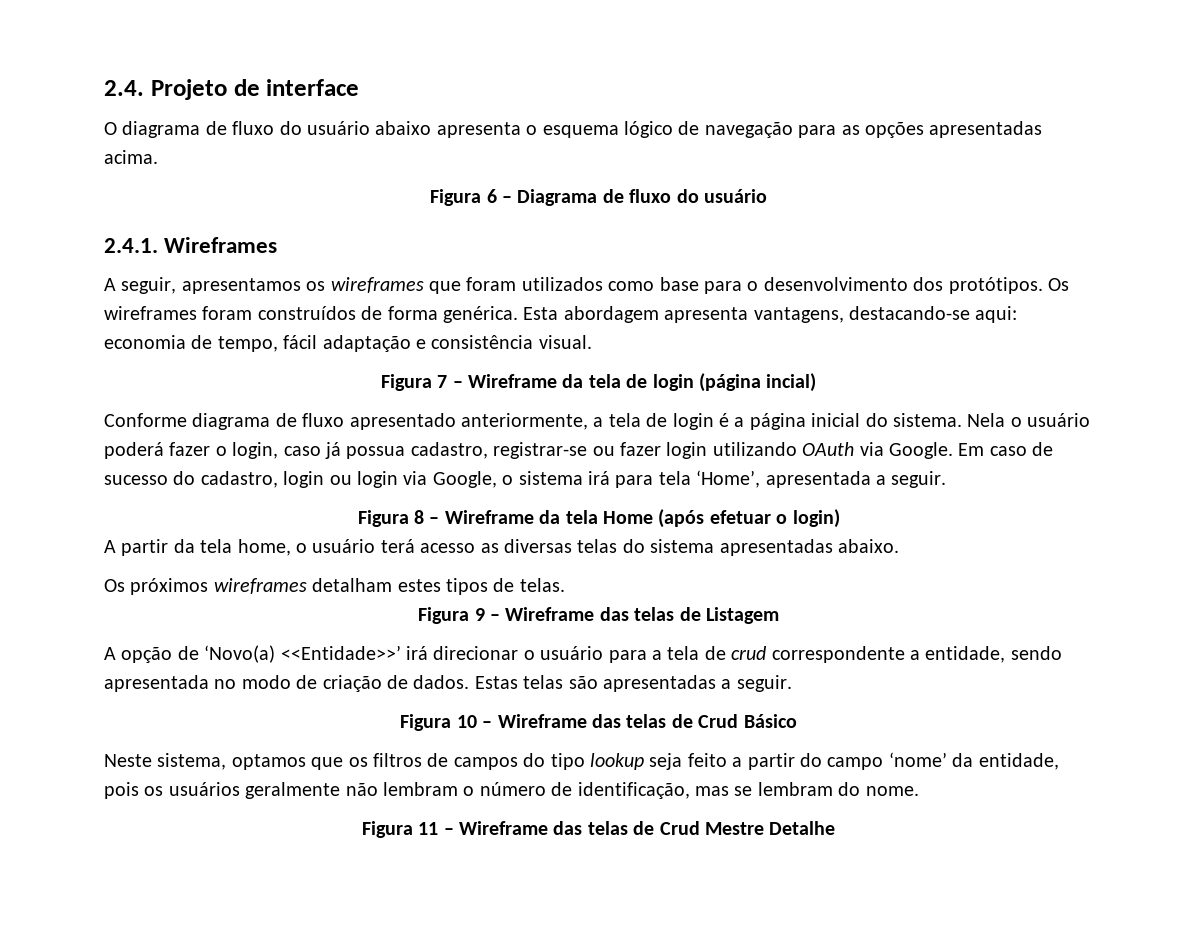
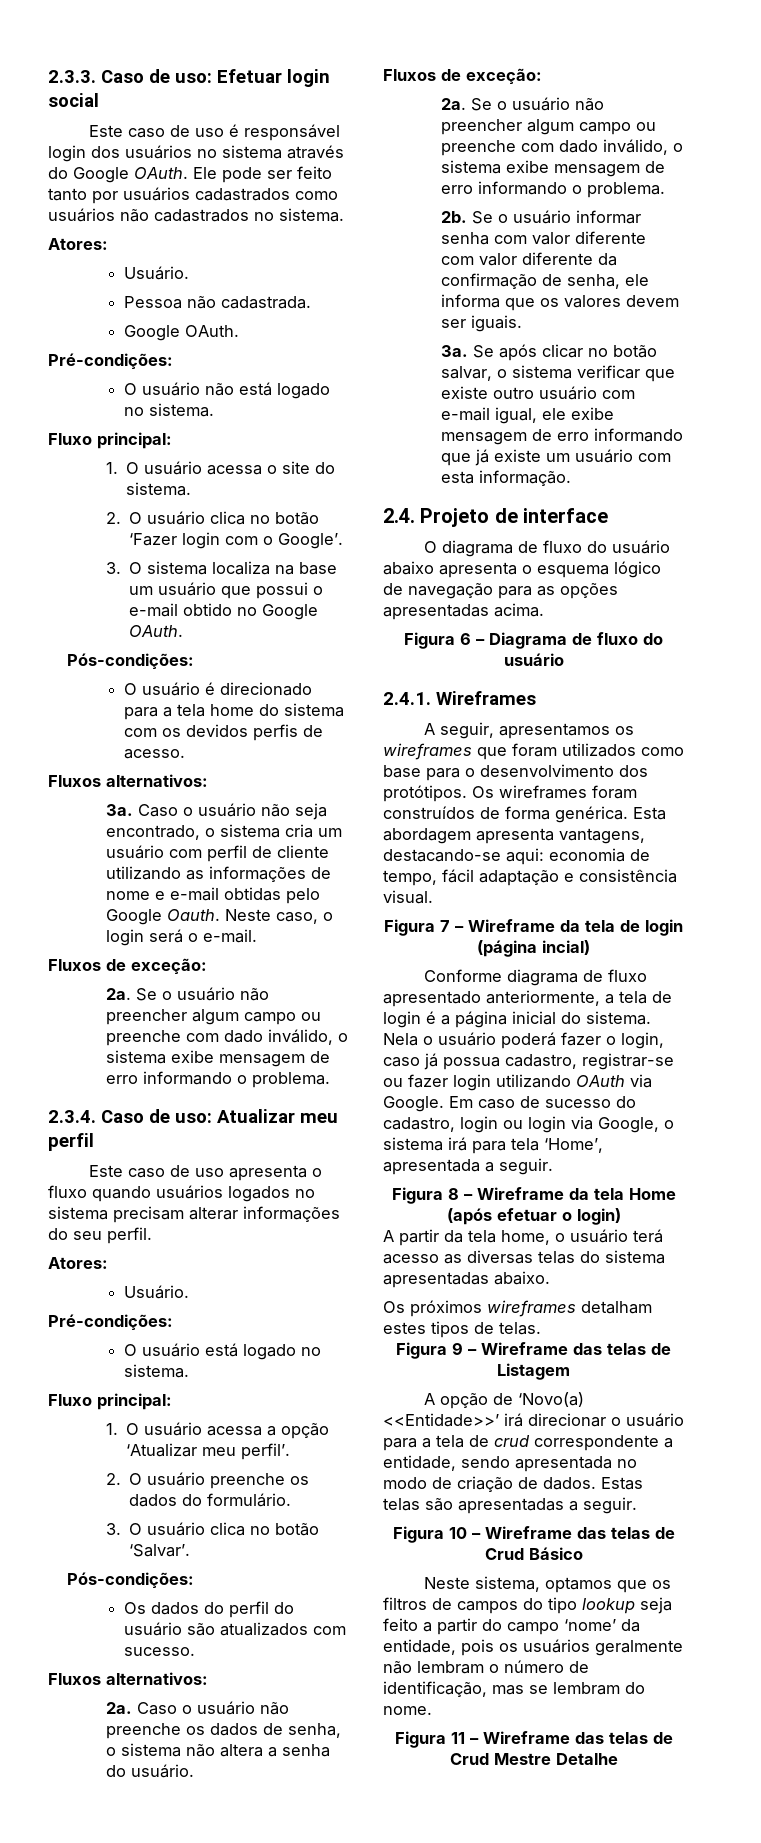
+ 2.3.3. Caso de uso: Efetuar login social
+ Este caso de uso é responsável login dos usuários no sistema através do Google OAuth. Ele pode ser feito tanto por usuários cadastrados como usuários não cadastrados no sistema.
+ Atores:
+ Usuário.
+ Pessoa não cadastrada.
+ Google OAuth.
+ Pré-condições:
+ O usuário não está logado no sistema.
+ Fluxo principal:
+ 1. O usuário acessa o site do sistema.
+ 2. O usuário clica no botão ‘Fazer login com o Google’.
+ 3. O sistema localiza na base um usuário que possui o e-mail obtido no Google OAuth.
+ Pós-condições:
+ O usuário é direcionado para a tela home do sistema com os devidos perfis de acesso.
+ Fluxos alternativos:
+ 3a. Caso o usuário não seja encontrado, o sistema cria um usuário com perfil de cliente utilizando as informações de nome e e-mail obtidas pelo Google Oauth. Neste caso, o login será o e-mail.
+ Fluxos de exceção:
+ 2a. Se o usuário não preencher algum campo ou preenche com dado inválido, o sistema exibe mensagem de erro informando o problema.
+ 2.3.4. Caso de uso: Atualizar meu perfil
+ Este caso de uso apresenta o fluxo quando usuários logados no sistema precisam alterar informações do seu perfil.
+ Atores:
+ Usuário.
+ Pré-condições:
+ O usuário está logado no sistema.
+ Fluxo principal:
+ 1. O usuário acessa a opção ‘Atualizar meu perfil’.
+ 2. O usuário preenche os dados do formulário.
+ 3. O usuário clica no botão ‘Salvar’.
+ Pós-condições:
+ Os dados do perfil do usuário são atualizados com sucesso.
+ Fluxos alternativos:
+ 2a. Caso o usuário não preenche os dados de senha, o sistema não altera a senha do usuário.
+ Fluxos de exceção:
+ 2a. Se o usuário não preencher algum campo ou preenche com dado inválido, o sistema exibe mensagem de erro informando o problema.
+ 2b. Se o usuário informar senha com valor diferente com valor diferente da confirmação de senha, ele informa que os valores devem ser iguais.
+ 3a. Se após clicar no botão salvar, o sistema verificar que existe outro usuário com e-mail igual, ele exibe mensagem de erro informando que já existe um usuário com esta informação.

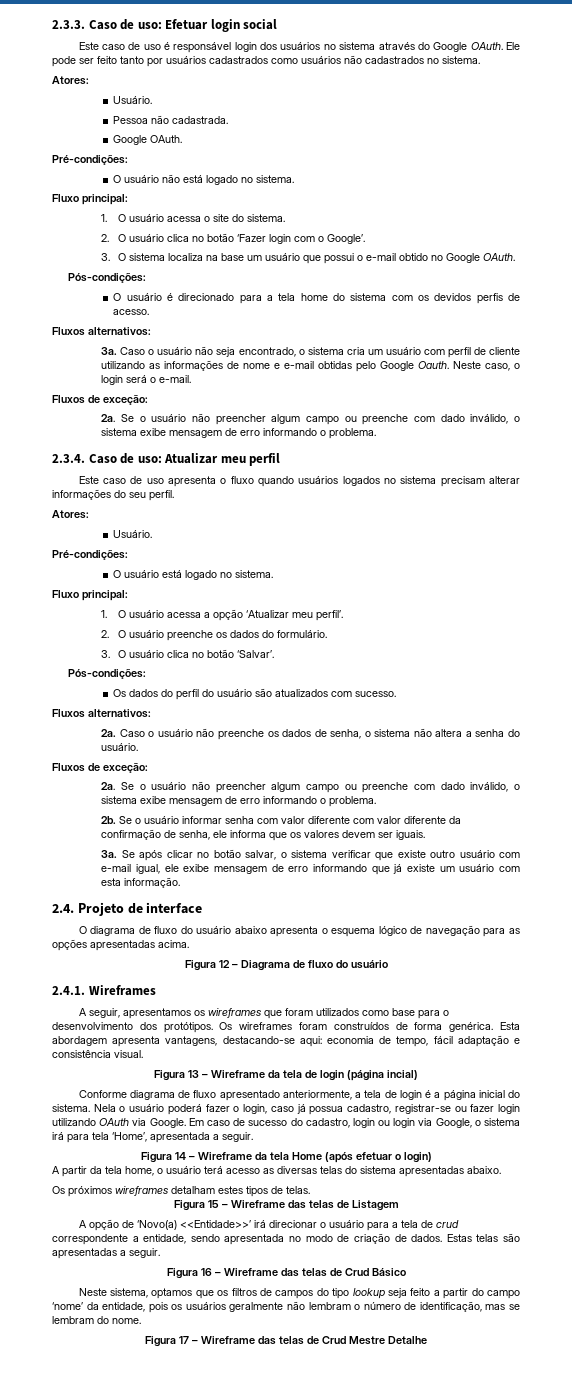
- Figura 6 – Diagrama de fluxo do usuário
+ Figura 12 – Diagrama de fluxo do usuário
- Figura 7 – Wireframe da tela de login (página incial)
+ Figura 13 – Wireframe da tela de login (página incial)
- Figura 8 – Wireframe da tela Home (após efetuar o login)
+ Figura 14 – Wireframe da tela Home (após efetuar o login)
- Figura 9 – Wireframe das telas de Listagem
+ Figura 15 – Wireframe das telas de Listagem
- Figura 10 – Wireframe das telas de Crud Básico
+ Figura 16 – Wireframe das telas de Crud Básico
- Figura 11 – Wireframe das telas de Crud Mestre Detalhe
+ Figura 17 – Wireframe das telas de Crud Mestre Detalhe

